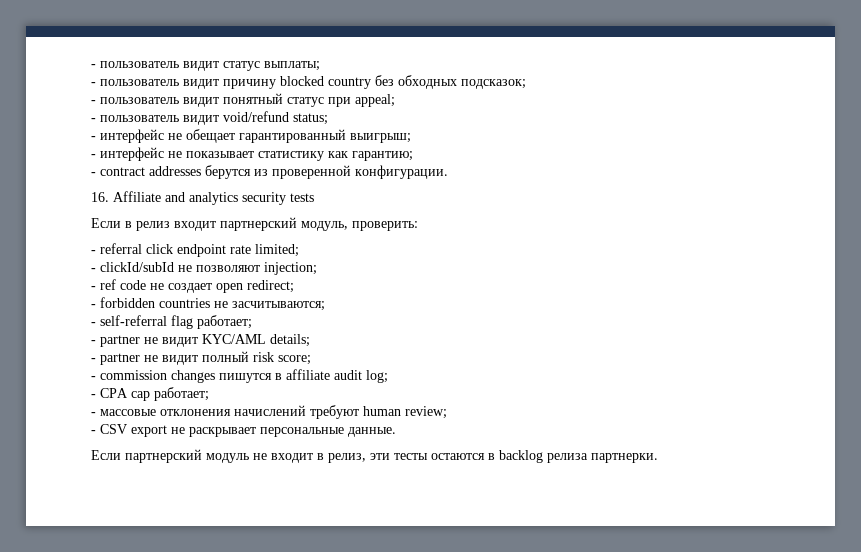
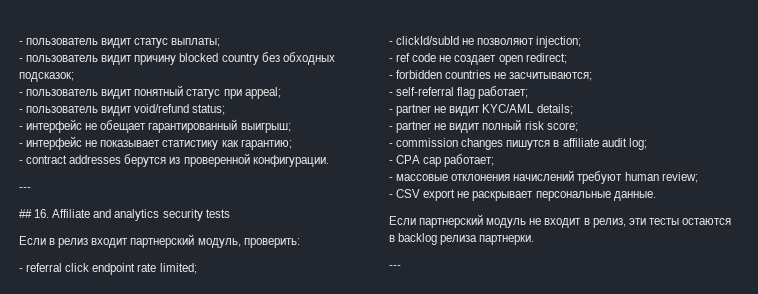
  - contract addresses берутся из проверенной конфигурации.
- 16. Affiliate and analytics security tests
+ ---
+ ## 16. Affiliate and analytics security tests
  Если партнерский модуль не входит в релиз, эти тесты остаются в backlog релиза партнерки.
+ ---

